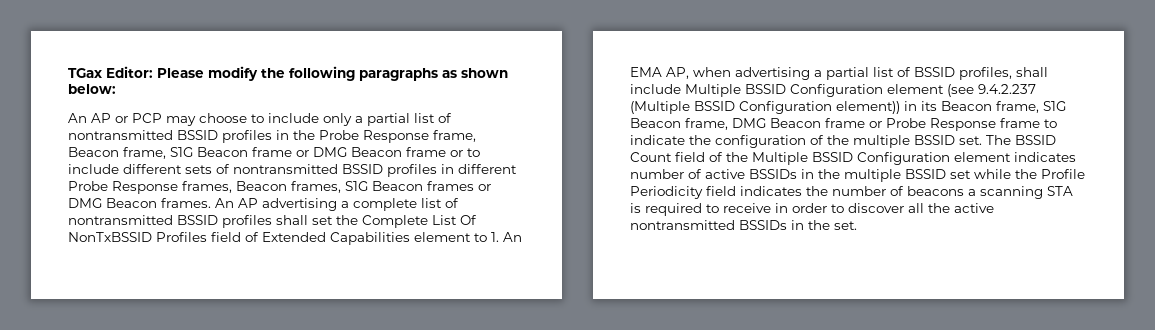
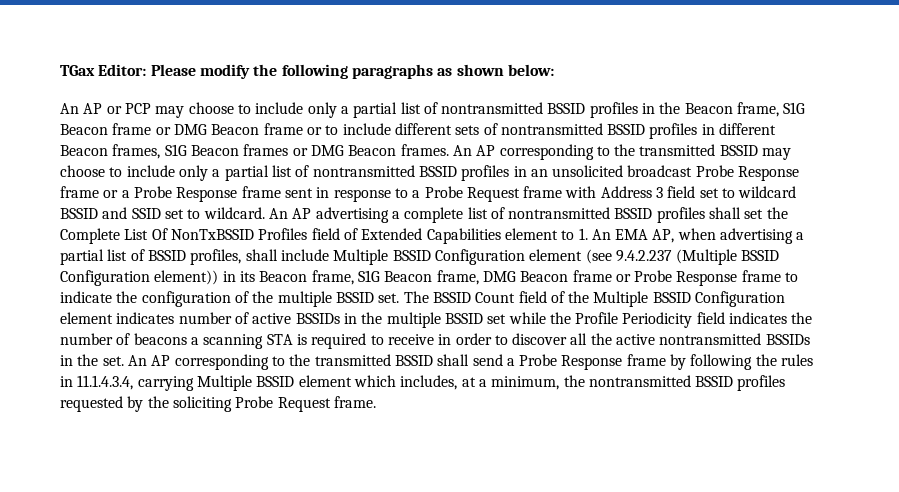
- An AP or PCP may choose to include only a partial list of nontransmitted BSSID profiles in the Probe Response frame, Beacon frame, S1G Beacon frame or DMG Beacon frame or to include different sets of nontransmitted BSSID profiles in different Probe Response frames, Beacon frames, S1G Beacon frames or DMG Beacon frames.
+ An AP or PCP may choose to include only a partial list of nontransmitted BSSID profiles in the Beacon frame, S1G Beacon frame or DMG Beacon frame or to include different sets of nontransmitted BSSID profiles in different Beacon frames, S1G Beacon frames or DMG Beacon frames.
- An AP advertising a complete list of nontransmitted BSSID profiles shall set the Complete List Of NonTxBSSID Profiles field of Extended Capabilities element to 1. An EMA AP, when advertising a partial list of BSSID profiles, shall include Multiple BSSID Configuration element (see 9.4.2.237 (Multiple BSSID Configuration element)) in its Beacon frame, S1G Beacon frame, DMG Beacon frame or Probe Response frame to indicate the configuration of the multiple BSSID set.
+ An AP corresponding to the transmitted BSSID may choose to include only a partial list of nontransmitted BSSID profiles in an unsolicited broadcast Probe Response frame or a Probe Response frame sent in response to a Probe Request frame with Address 3 field set to wildcard BSSID and SSID set to wildcard. An AP advertising a complete list of nontransmitted BSSID profiles shall set the Complete List Of NonTxBSSID Profiles field of Extended Capabilities element to 1. An EMA AP, when advertising a partial list of BSSID profiles, shall include Multiple BSSID Configuration element (see 9.4.2.237 (Multiple BSSID Configuration element)) in its Beacon frame, S1G Beacon frame, DMG Beacon frame or Probe Response frame to indicate the configuration of the multiple BSSID set.
+ An AP corresponding to the transmitted BSSID shall send a Probe Response frame by following the rules in 11.1.4.3.4, carrying Multiple BSSID element which includes, at a minimum, the nontransmitted BSSID profiles requested by the soliciting Probe Request frame.

